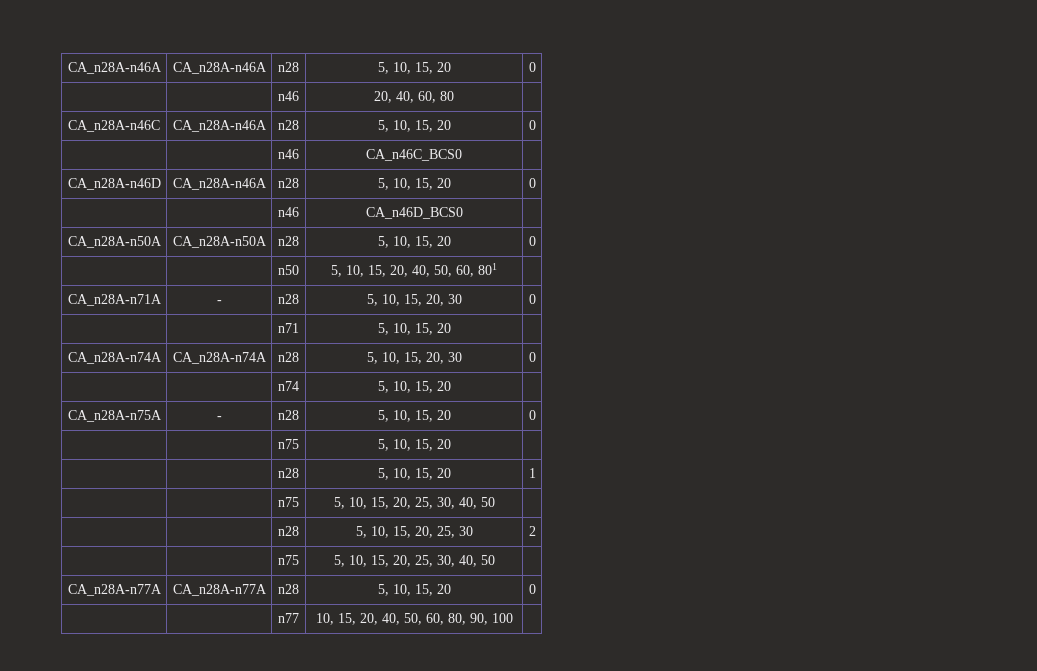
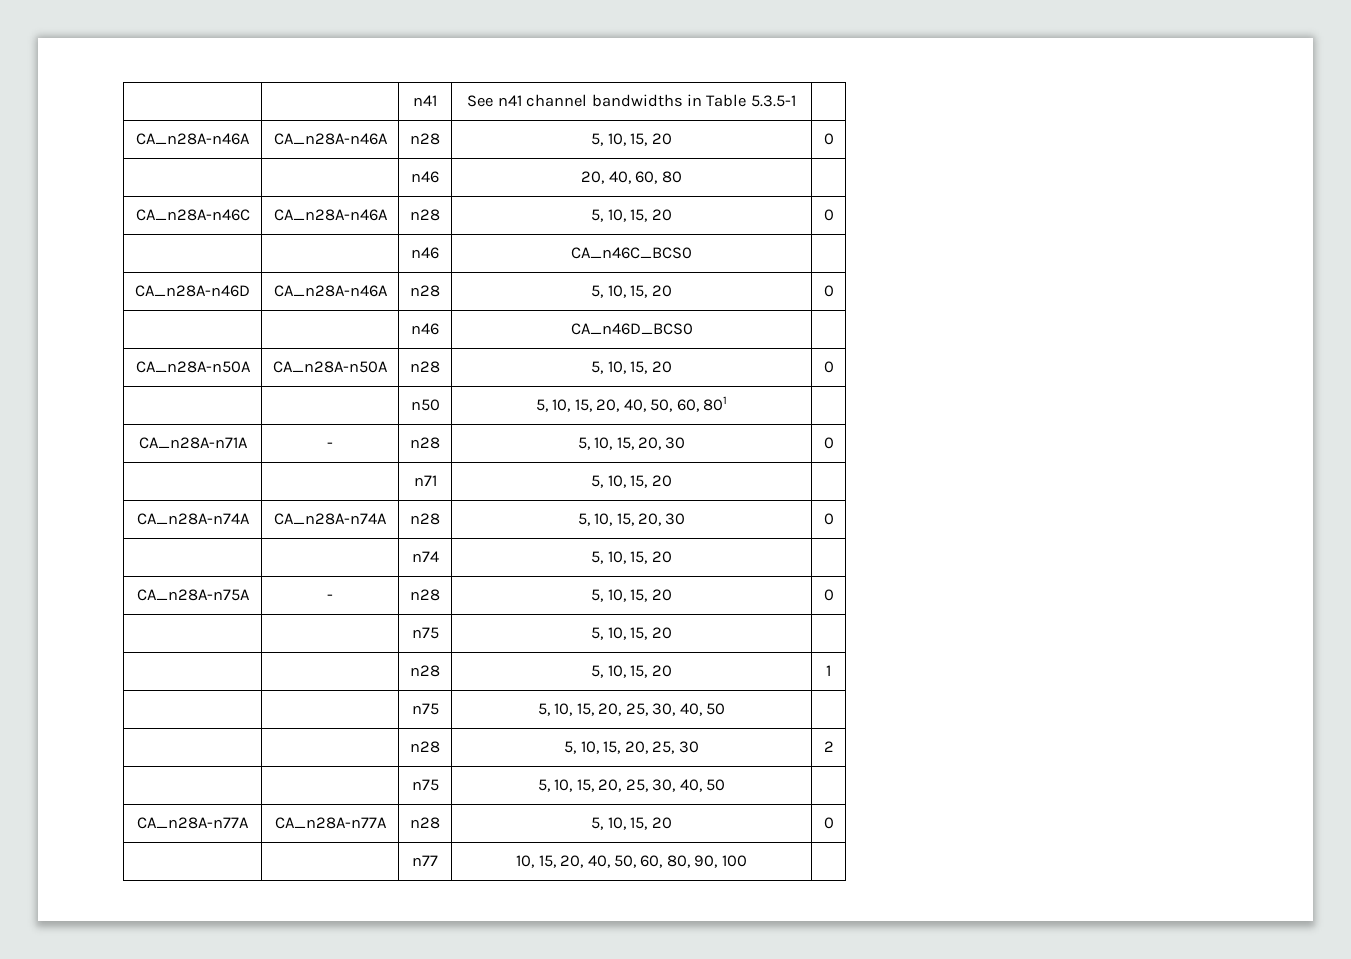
+ | | n41 | See n41 channel bandwidths in Table 5.3.5-1 |

